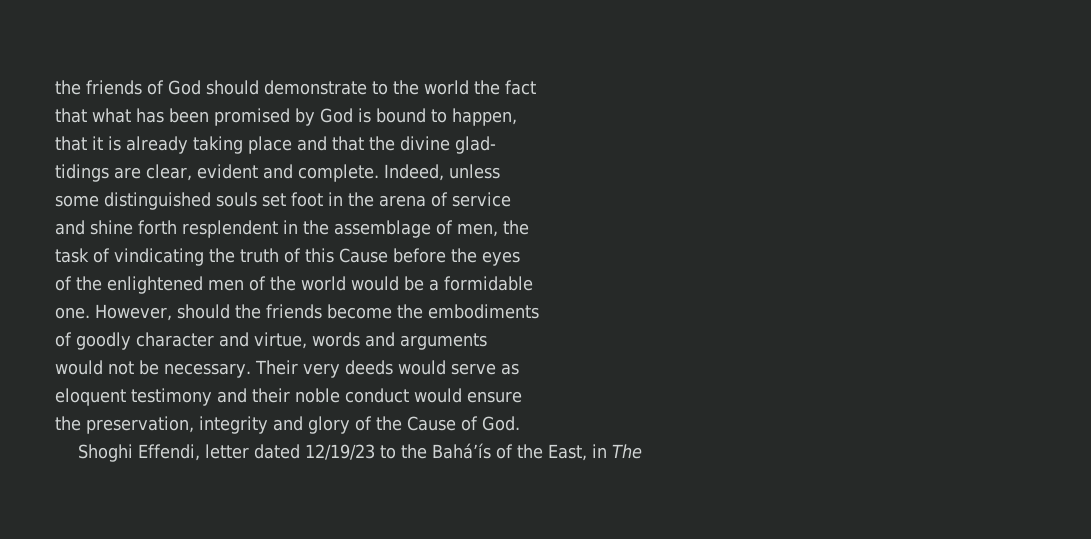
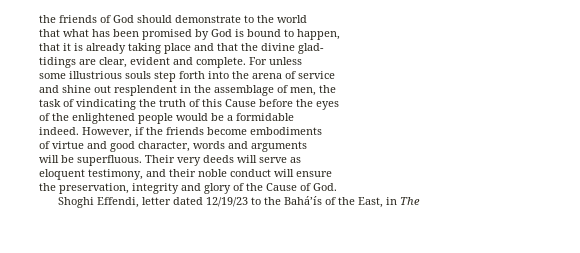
- the friends of God should demonstrate to the world the fact
+ the friends of God should demonstrate to the world
- Indeed, unless
+ For unless
- some distinguished souls set foot in the arena of service
+ some illustrious souls step forth into the arena of service
- and shine forth resplendent in the assemblage of men, the
+ and shine out resplendent in the assemblage of men, the
- of the enlightened men of the world would be a formidable
+ of the enlightened people would be a formidable
- one. However, should the friends become the embodiments
+ indeed. However, if the friends become embodiments
- of goodly character and virtue, words and arguments
+ of virtue and good character, words and arguments
- would not be necessary.
+ will be superfluous.
- Their very deeds would serve as
+ Their very deeds will serve as
- eloquent testimony and their noble conduct would ensure
+ eloquent testimony, and their noble conduct will ensure

